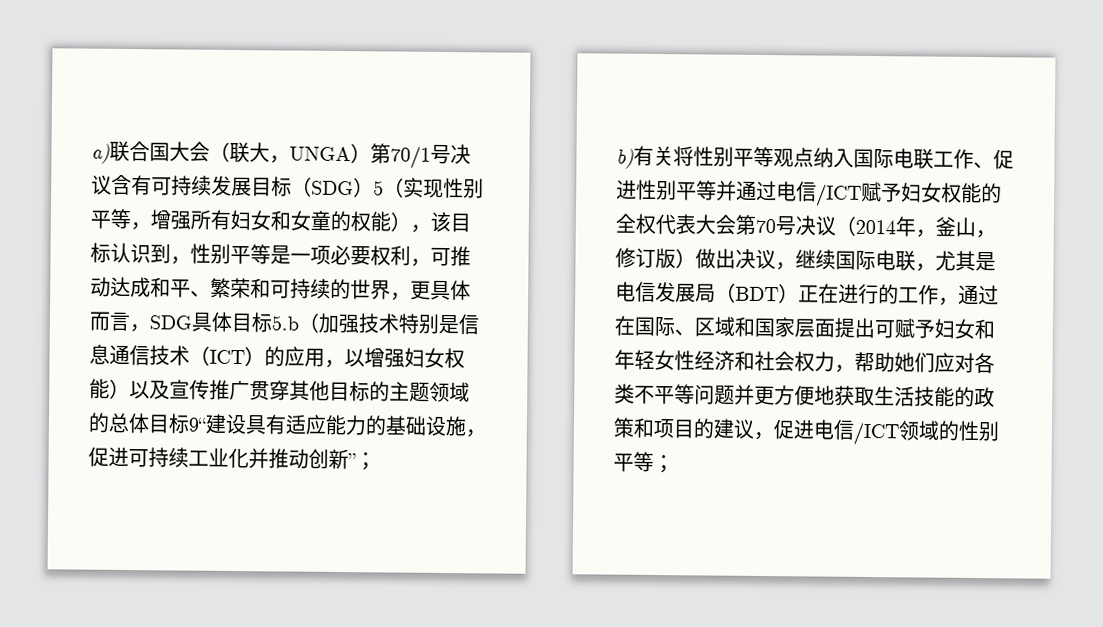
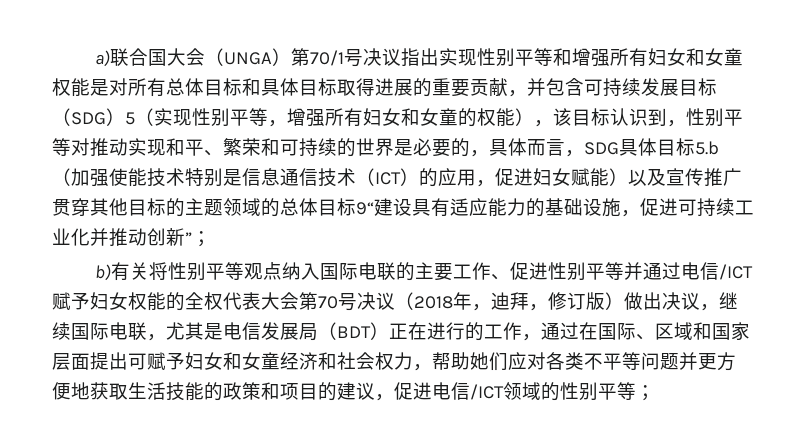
- a)联合国大会（联大，UNGA）第70/1号决议含有可持续发展目标（SDG）5（实现性别平等，增强所有妇女和女童的权能），该目标认识到，性别平等是一项必要权利，可推动达成和平、繁荣和可持续的世界，更具体而言，SDG具体目标5.b（加强技术特别是信息通信技术（ICT）的应用，以增强妇女权能）以及宣传推广贯穿其他目标的主题领域的总体目标9“建设具有适应能力的基础设施，促进可持续工业化并推动创新”；
+ a)联合国大会（UNGA）第70/1号决议指出实现性别平等和增强所有妇女和女童权能是对所有总体目标和具体目标取得进展的重要贡献，并包含可持续发展目标（SDG）5（实现性别平等，增强所有妇女和女童的权能），该目标认识到，性别平等对推动实现和平、繁荣和可持续的世界是必要的，具体而言，SDG具体目标5.b（加强使能技术特别是信息通信技术（ICT）的应用，促进妇女赋能）以及宣传推广贯穿其他目标的主题领域的总体目标9“建设具有适应能力的基础设施，促进可持续工业化并推动创新”；
- b)有关将性别平等观点纳入国际电联工作、促进性别平等并通过电信/ICT赋予妇女权能的全权代表大会第70号决议（2014年，釜山，修订版）做出决议，继续国际电联，尤其是电信发展局（BDT）正在进行的工作，通过在国际、区域和国家层面提出可赋予妇女和年轻女性经济和社会权力，帮助她们应对各类不平等问题并更方便地获取生活技能的政策和项目的建议，促进电信/ICT领域的性别平等；
+ b)有关将性别平等观点纳入国际电联的主要工作、促进性别平等并通过电信/ICT赋予妇女权能的全权代表大会第70号决议（2018年，迪拜，修订版）做出决议，继续国际电联，尤其是电信发展局（BDT）正在进行的工作，通过在国际、区域和国家层面提出可赋予妇女和女童经济和社会权力，帮助她们应对各类不平等问题并更方便地获取生活技能的政策和项目的建议，促进电信/ICT领域的性别平等；

